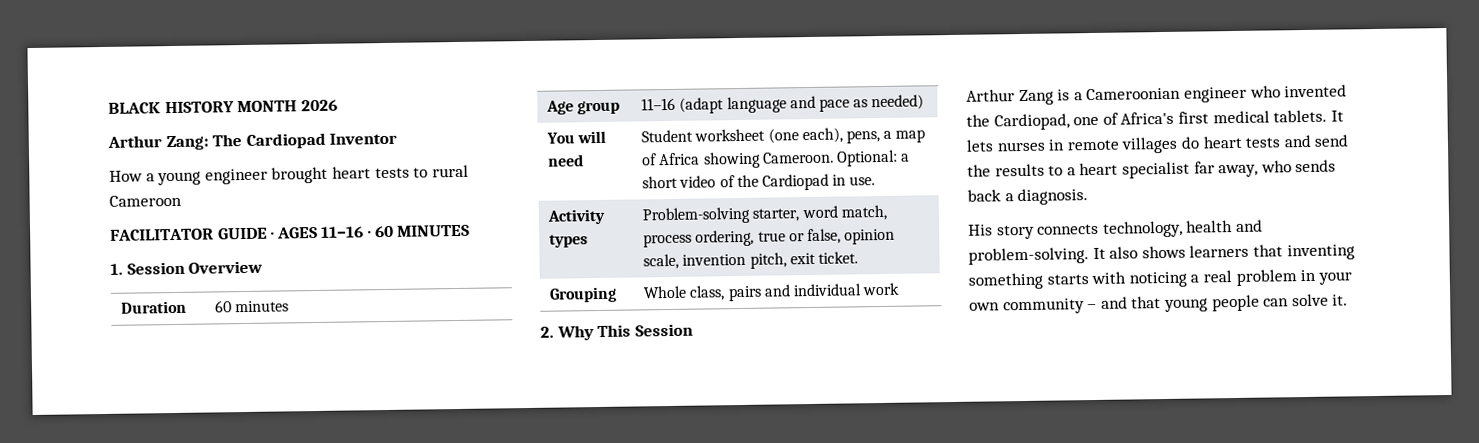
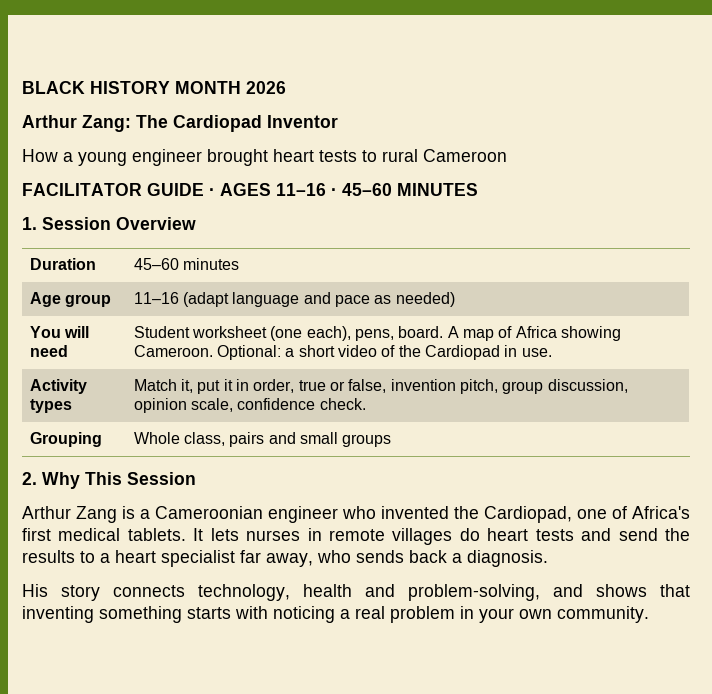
- FACILITATOR GUIDE · AGES 11–16 · 60 MINUTES
+ FACILITATOR GUIDE · AGES 11–16 · 45–60 MINUTES
- Duration | 60 minutes
+ Duration | 45–60 minutes
- You will need | Student worksheet (one each), pens, a map of Africa showing Cameroon. Optional: a short video of the Cardiopad in use.
+ You will need | Student worksheet (one each), pens, board. A map of Africa showing Cameroon. Optional: a short video of the Cardiopad in use.
- Activity types | Problem-solving starter, word match, process ordering, true or false, opinion scale, invention pitch, exit ticket.
+ Activity types | Match it, put it in order, true or false, invention pitch, group discussion, opinion scale, confidence check.
- Grouping | Whole class, pairs and individual work
+ Grouping | Whole class, pairs and small groups
- His story connects technology, health and problem-solving. It also shows learners that inventing something starts with noticing a real problem in your own community – and that young people can solve it.
+ His story connects technology, health and problem-solving, and shows that inventing something starts with noticing a real problem in your own community.

